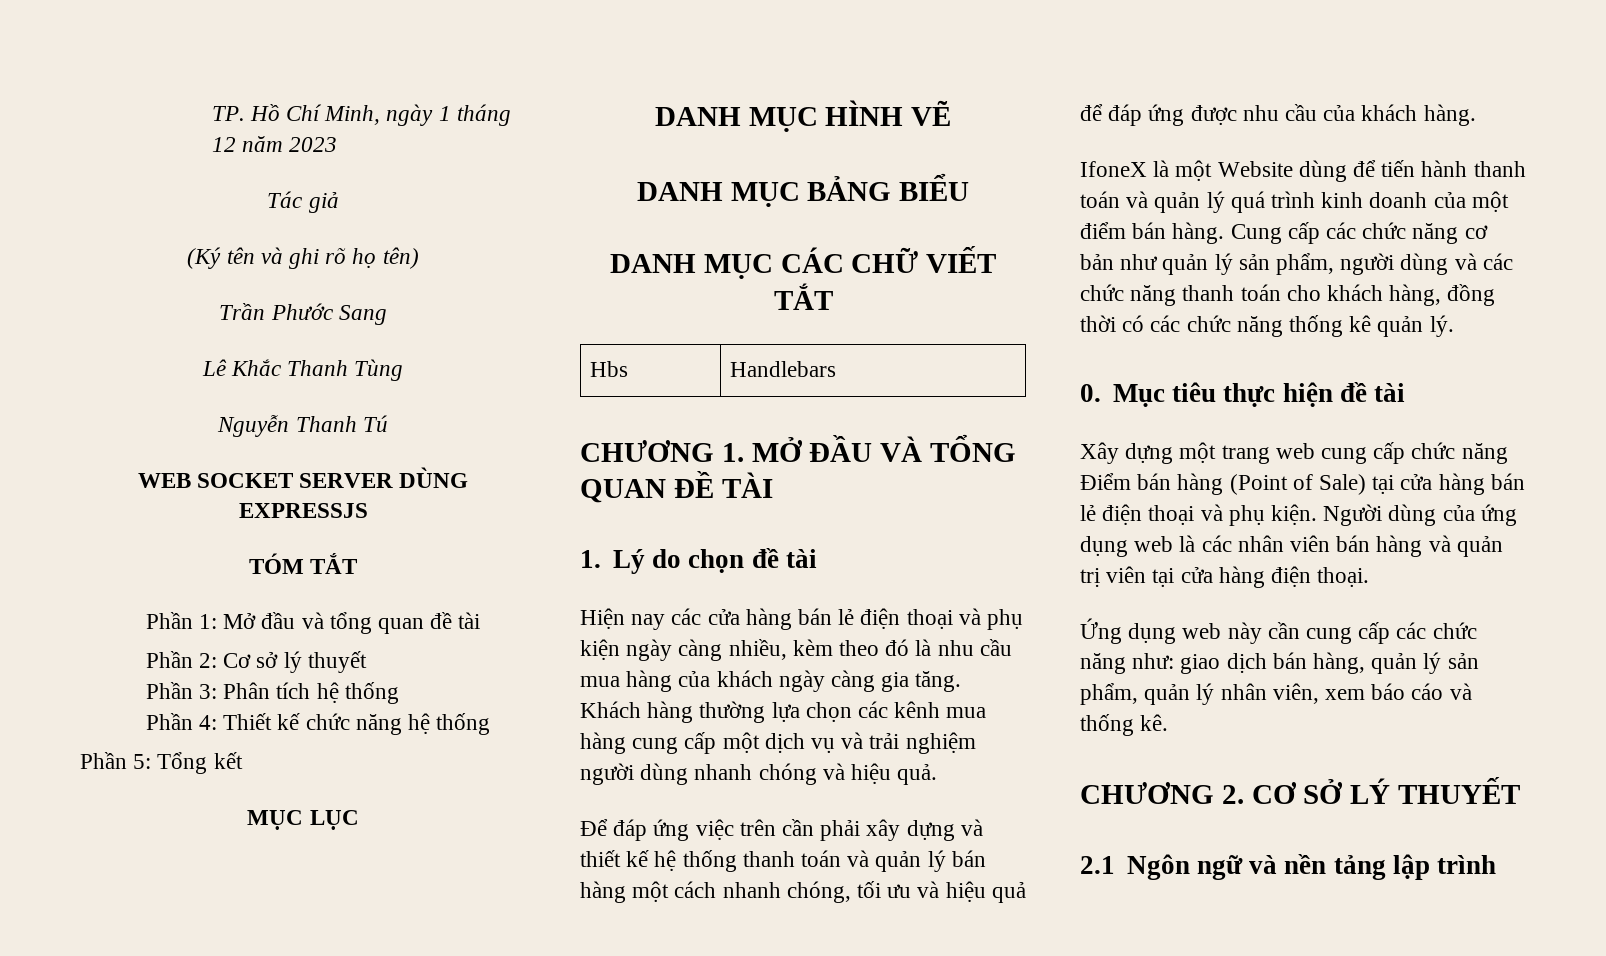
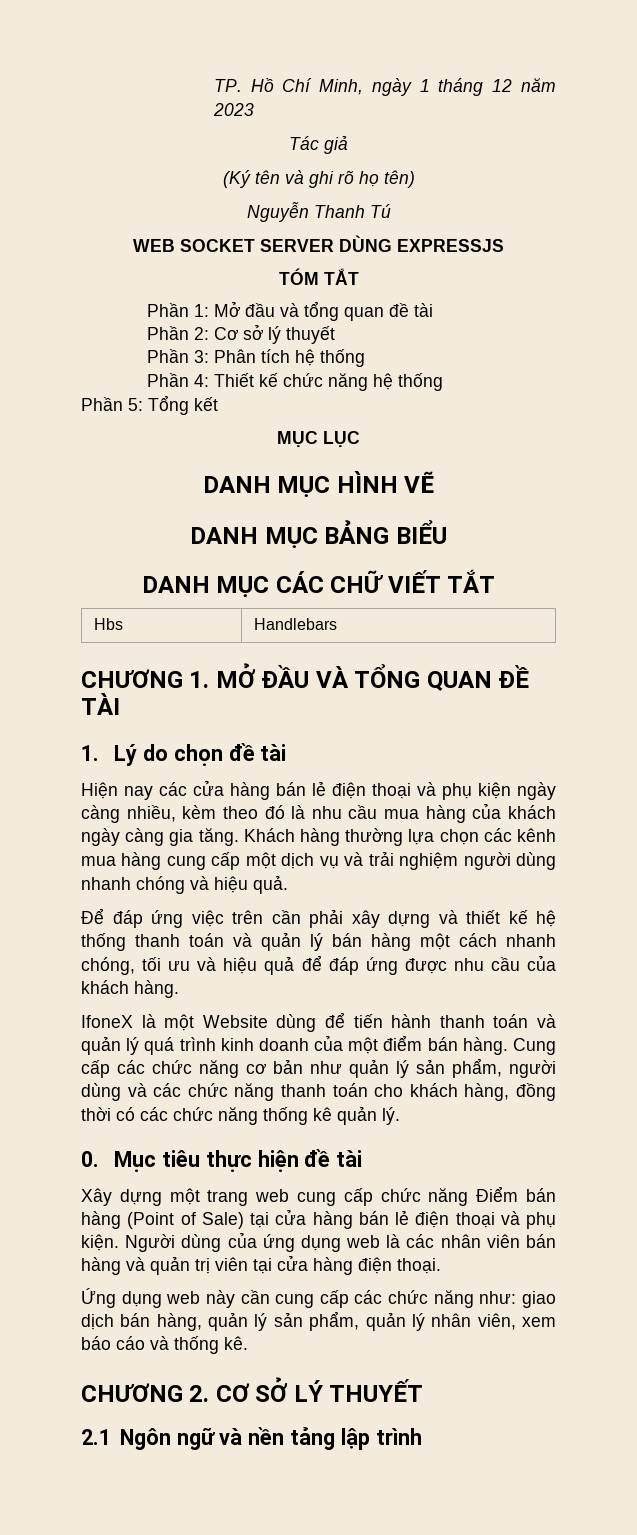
- Trần Phước Sang
- Lê Khắc Thanh Tùng

